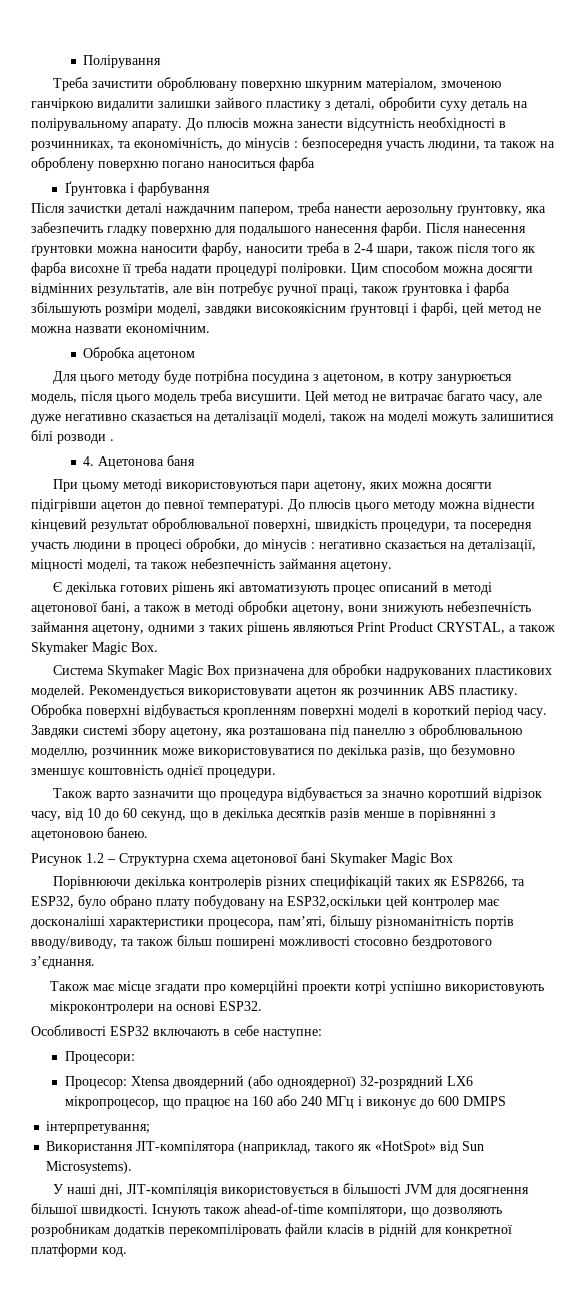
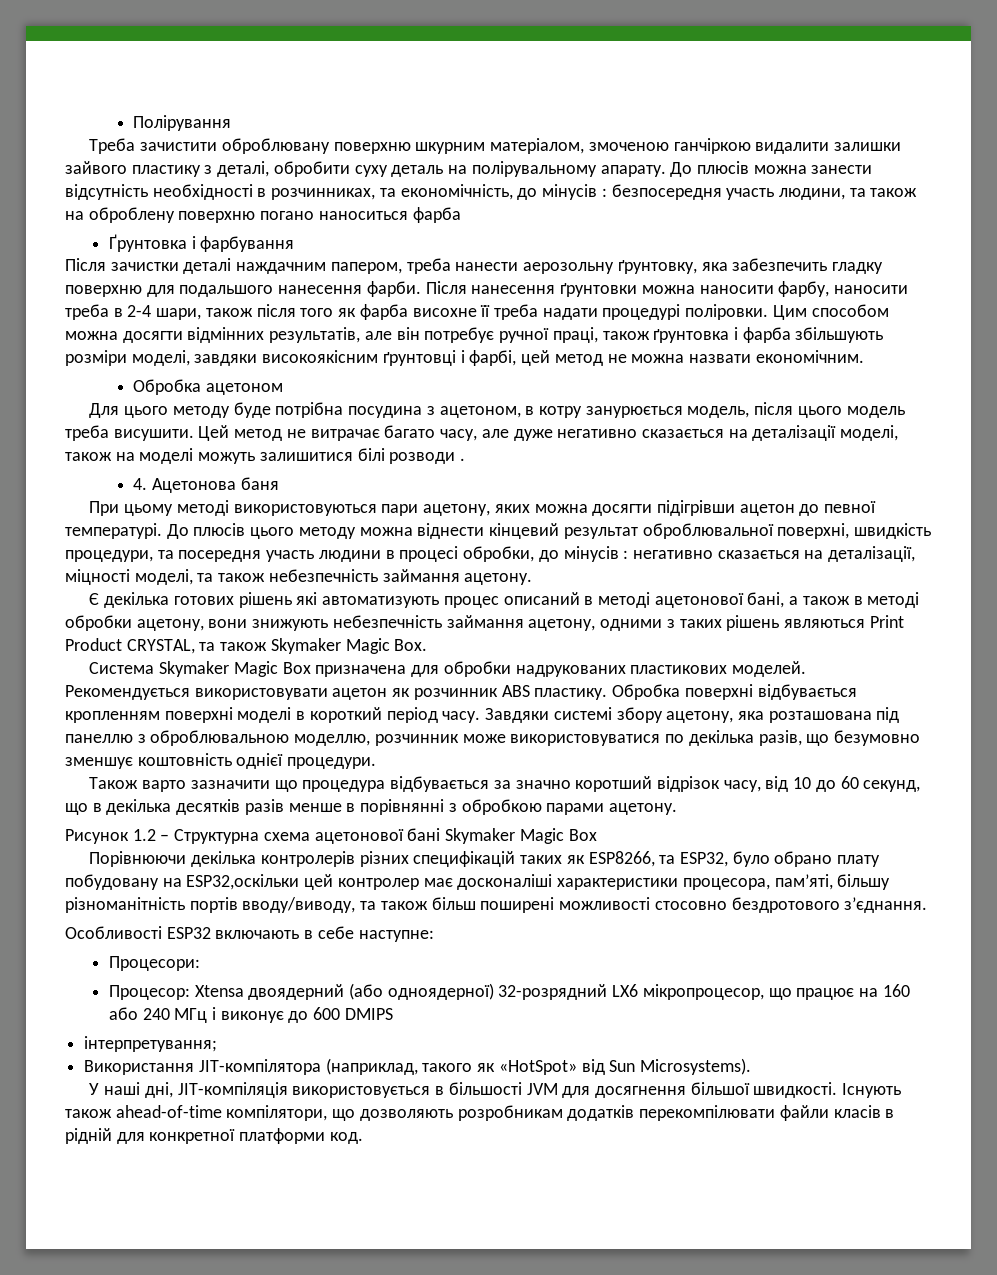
- Є декілька готових рішень які автоматизують процес описаний в методі ацетонової бані, а також в методі обробки ацетону, вони знижують небезпечність займання ацетону, одними з таких рішень являються Print Product CRYSTAL, а також Skymaker Magic Box.
+ Є декілька готових рішень які автоматизують процес описаний в методі ацетонової бані, а також в методі обробки ацетону, вони знижують небезпечність займання ацетону, одними з таких рішень являються Print Product CRYSTAL, та також Skymaker Magic Box.
- Також варто зазначити що процедура відбувається за значно коротший відрізок часу, від 10 до 60 секунд, що в декілька десятків разів менше в порівнянні з ацетоновою банею.
+ Також варто зазначити що процедура відбувається за значно коротший відрізок часу, від 10 до 60 секунд, що в декілька десятків разів менше в порівнянні з обробкою парами ацетону.
- Також має місце згадати про комерційні проекти котрі успішно використовують мікроконтролери на основі ESP32.
- Існують також ahead-of-time компілятори, що дозволяють розробникам додатків перекомпіліровать файли класів в рідній для конкретної платформи код.
+ Існують також ahead-of-time компілятори, що дозволяють розробникам додатків перекомпілювати файли класів в рідній для конкретної платформи код.

